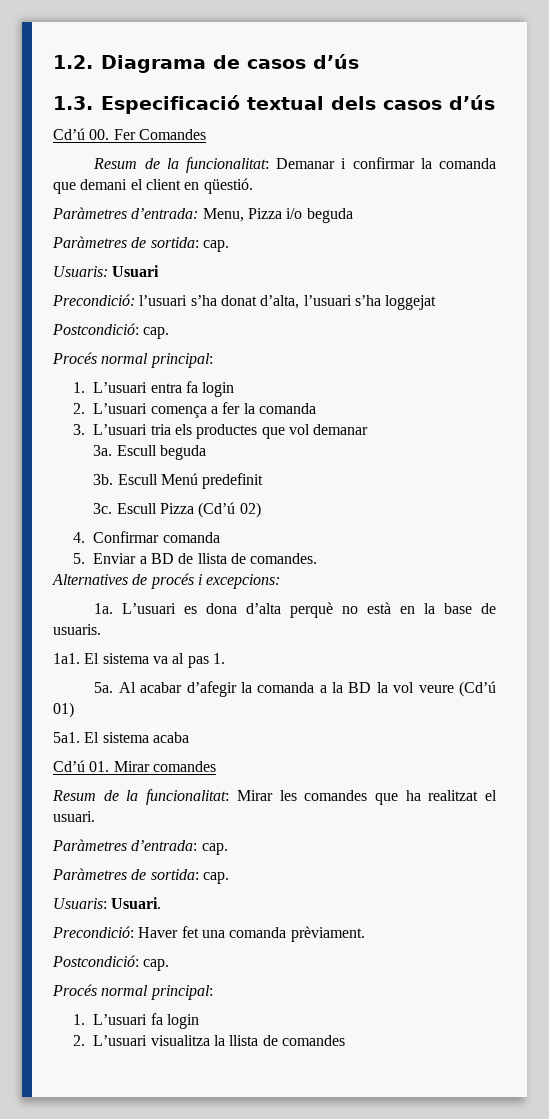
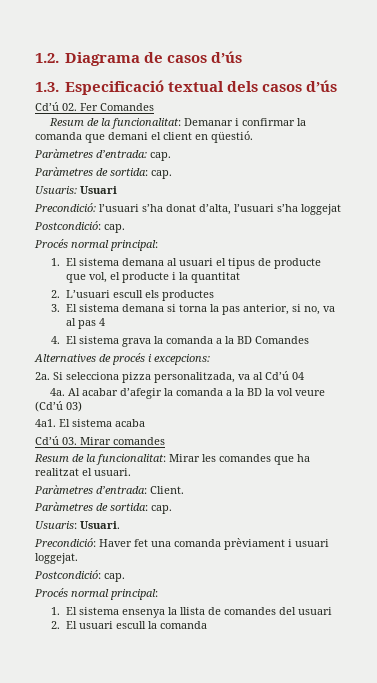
- Cd’ú 00. Fer Comandes
+ Cd’ú 02. Fer Comandes
- Paràmetres d’entrada: Menu, Pizza i/o beguda
+ Paràmetres d’entrada: cap.
- 1. L’usuari entra fa login
- 2. L’usuari comença a fer la comanda
- 3. L’usuari tria els productes que vol demanar
- 3a. Escull beguda
- 3b. Escull Menú predefinit
- 3c. Escull Pizza (Cd’ú 02)
- 4. Confirmar comanda
- 5. Enviar a BD de llista de comandes.
+ 1. El sistema demana al usuari el tipus de producte que vol, el producte i la quantitat
+ 2. L’usuari escull els productes
+ 3. El sistema demana si torna la pas anterior, si no, va al pas 4
+ 4. El sistema grava la comanda a la BD Comandes
- 1a. L’usuari es dona d’alta perquè no està en la base de usuaris.
- 1a1. El sistema va al pas 1.
- 5a.
+ 2a. Si selecciona pizza personalitzada, va al Cd’ú 04
+ 4a.
- Al acabar d’afegir la comanda a la BD la vol veure (Cd’ú 01)
- 5a1.
+ Al acabar d’afegir la comanda a la BD la vol veure (Cd’ú 03)
+ 4a1.
- Cd’ú 01. Mirar comandes
+ Cd’ú 03. Mirar comandes
- Paràmetres d’entrada: cap.
+ Paràmetres d’entrada: Client.
- Precondició: Haver fet una comanda prèviament.
+ Precondició: Haver fet una comanda prèviament i usuari loggejat.
  Postcondició: cap.
  Procés normal principal:
- 1. L’usuari fa login
- 2. L’usuari visualitza la llista de comandes
+ 1. El sistema ensenya la llista de comandes del usuari
+ 2. El usuari escull la comanda

